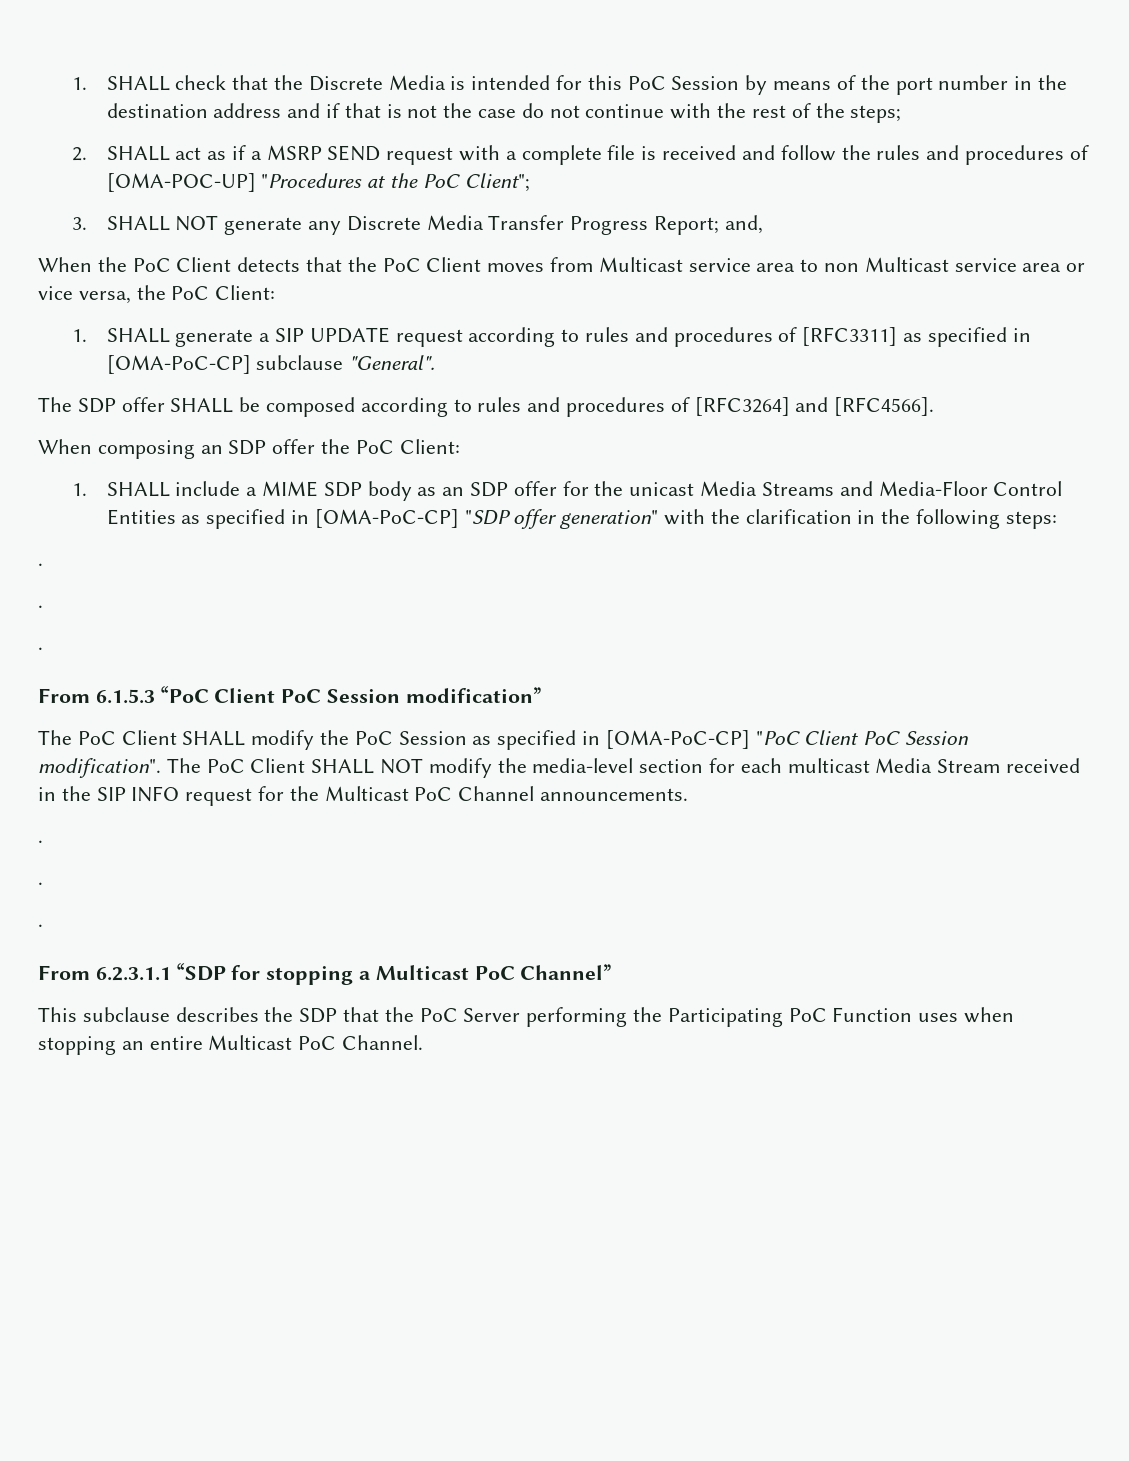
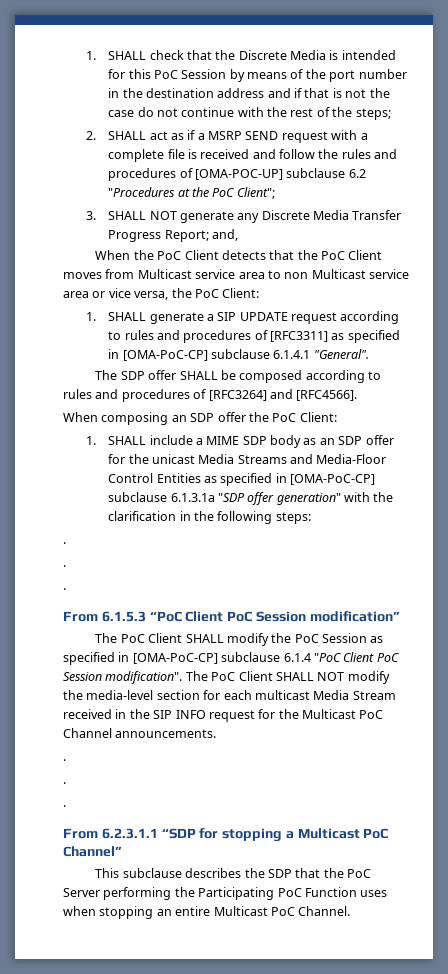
- 2. SHALL act as if a MSRP SEND request with a complete file is received and follow the rules and procedures of [OMA-POC-UP] "Procedures at the PoC Client";
+ 2. SHALL act as if a MSRP SEND request with a complete file is received and follow the rules and procedures of [OMA-POC-UP] subclause 6.2 "Procedures at the PoC Client";
- 1. SHALL generate a SIP UPDATE request according to rules and procedures of [RFC3311] as specified in [OMA-PoC-CP] subclause "General".
+ 1. SHALL generate a SIP UPDATE request according to rules and procedures of [RFC3311] as specified in [OMA-PoC-CP] subclause 6.1.4.1 "General".
- 1. SHALL include a MIME SDP body as an SDP offer for the unicast Media Streams and Media-Floor Control Entities as specified in [OMA-PoC-CP] "SDP offer generation" with the clarification in the following steps:
+ 1. SHALL include a MIME SDP body as an SDP offer for the unicast Media Streams and Media-Floor Control Entities as specified in [OMA-PoC-CP] subclause 6.1.3.1a "SDP offer generation" with the clarification in the following steps:
- The PoC Client SHALL modify the PoC Session as specified in [OMA-PoC-CP] "PoC Client PoC Session modification".
+ The PoC Client SHALL modify the PoC Session as specified in [OMA-PoC-CP] subclause 6.1.4 "PoC Client PoC Session modification".

